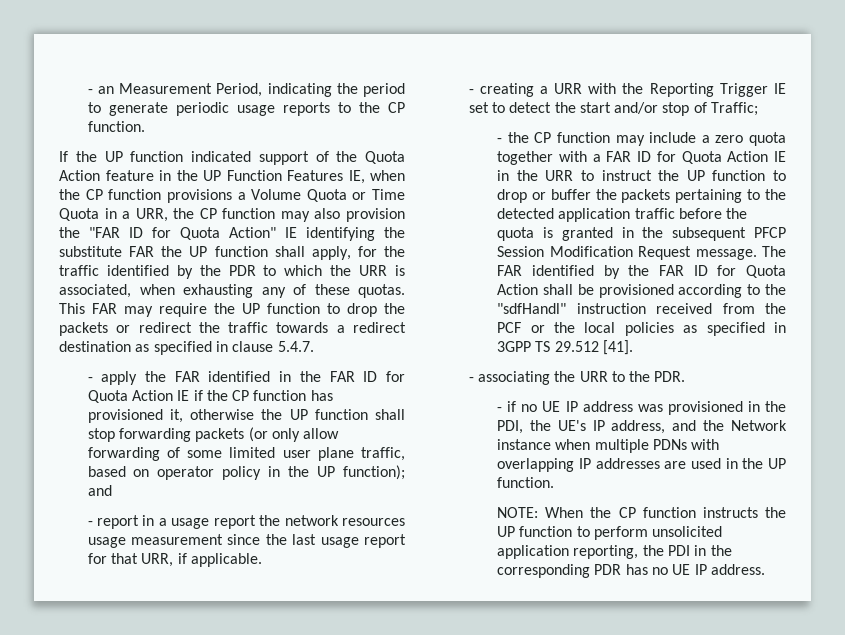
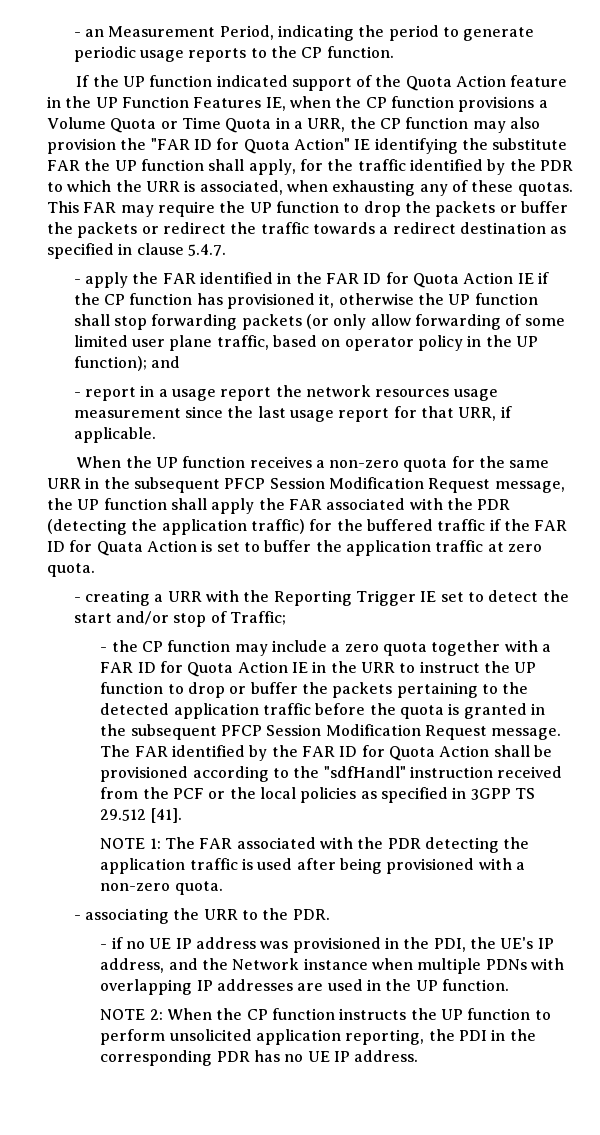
- This FAR may require the UP function to drop the packets or redirect the traffic towards a redirect destination as specified in clause 5.4.7.
+ This FAR may require the UP function to drop the packets or buffer the packets or redirect the traffic towards a redirect destination as specified in clause 5.4.7.
+ When the UP function receives a non-zero quota for the same URR in the subsequent PFCP Session Modification Request message, the UP function shall apply the FAR associated with the PDR (detecting the application traffic) for the buffered traffic if the FAR ID for Quata Action is set to buffer the application traffic at zero quota.
+ NOTE 1: The FAR associated with the PDR detecting the application traffic is used after being provisioned with a non-zero quota.
- NOTE: When the CP function instructs the UP function to perform unsolicited application reporting, the PDI in the corresponding PDR has no UE IP address.
+ NOTE 2: When the CP function instructs the UP function to perform unsolicited application reporting, the PDI in the corresponding PDR has no UE IP address.

